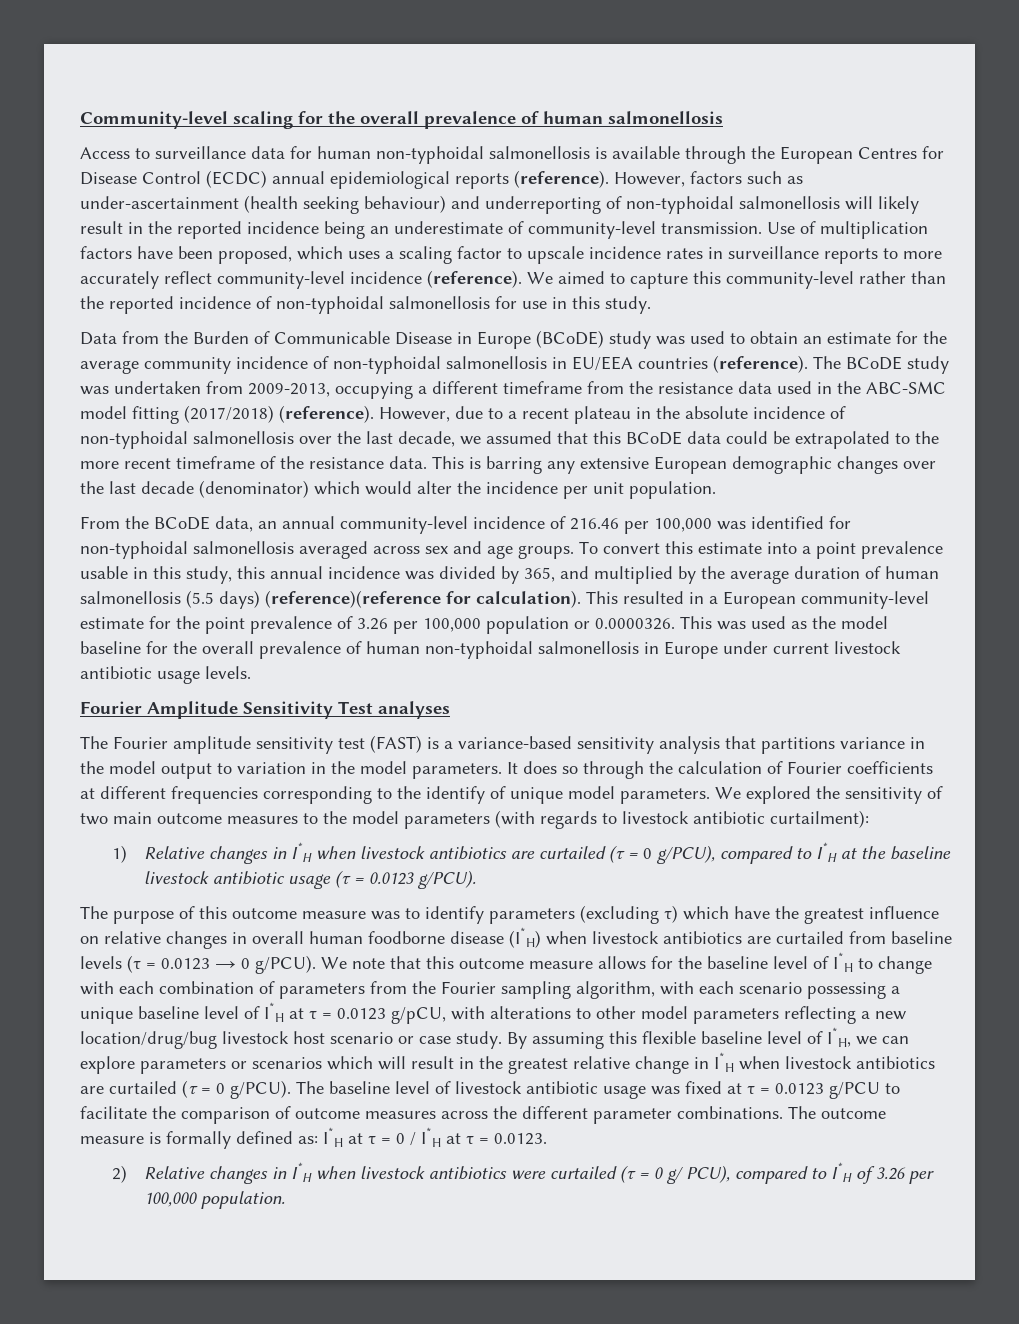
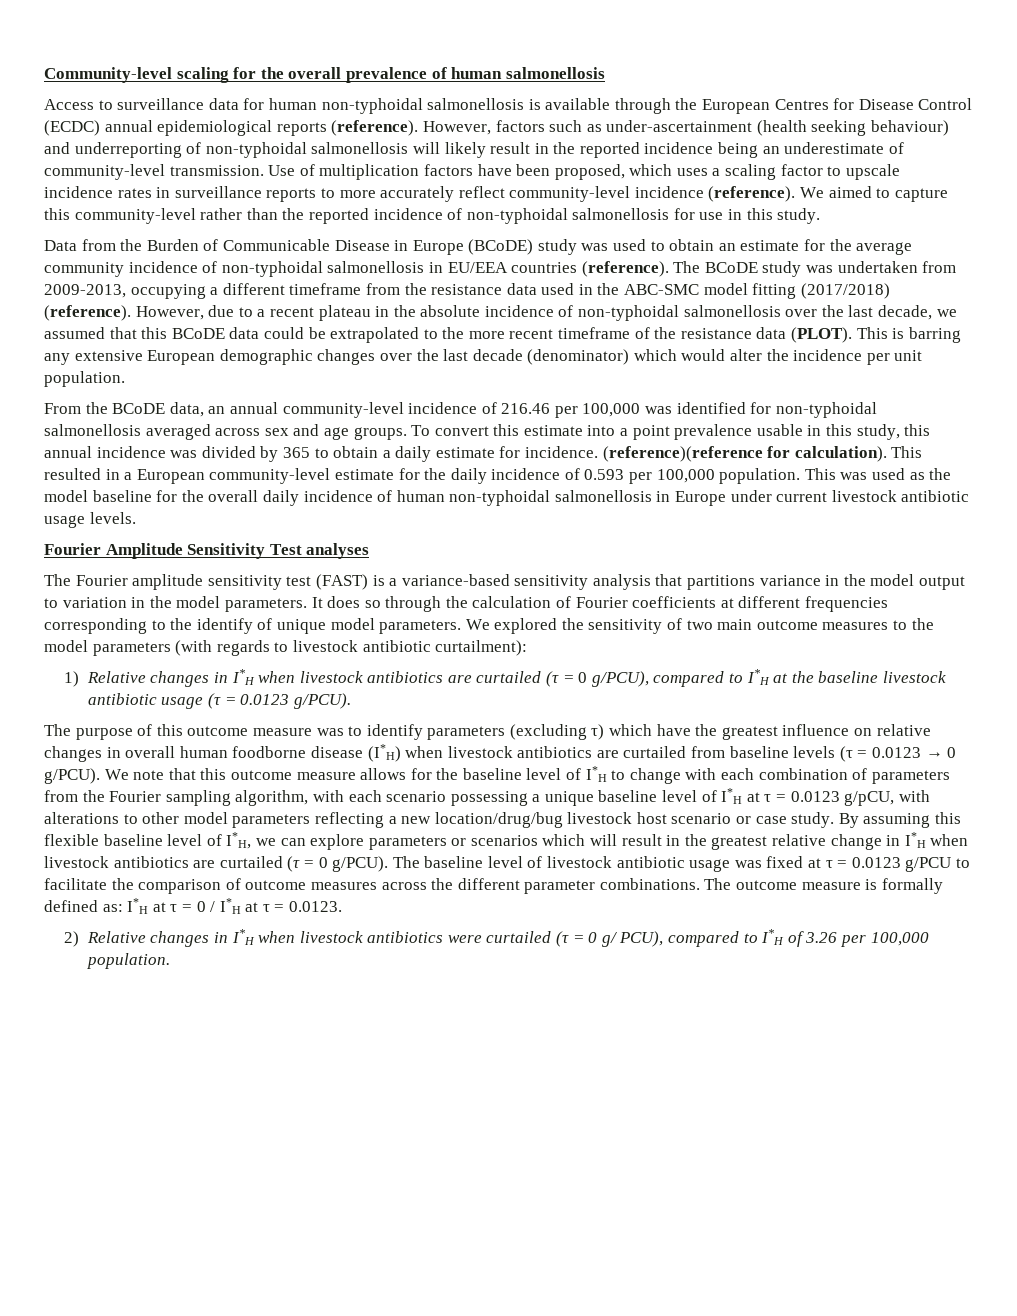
- However, due to a recent plateau in the absolute incidence of non-typhoidal salmonellosis over the last decade, we assumed that this BCoDE data could be extrapolated to the more recent timeframe of the resistance data.
+ However, due to a recent plateau in the absolute incidence of non-typhoidal salmonellosis over the last decade, we assumed that this BCoDE data could be extrapolated to the more recent timeframe of the resistance data (PLOT).
- To convert this estimate into a point prevalence usable in this study, this annual incidence was divided by 365, and multiplied by the average duration of human salmonellosis (5.5 days) (reference)(reference for calculation).
+ To convert this estimate into a point prevalence usable in this study, this annual incidence was divided by 365 to obtain a daily estimate for incidence. (reference)(reference for calculation).
- This resulted in a European community-level estimate for the point prevalence of 3.26 per 100,000 population or 0.0000326. This was used as the model baseline for the overall prevalence of human non-typhoidal salmonellosis in Europe under current livestock antibiotic usage levels.
+ This resulted in a European community-level estimate for the daily incidence of 0.593 per 100,000 population. This was used as the model baseline for the overall daily incidence of human non-typhoidal salmonellosis in Europe under current livestock antibiotic usage levels.

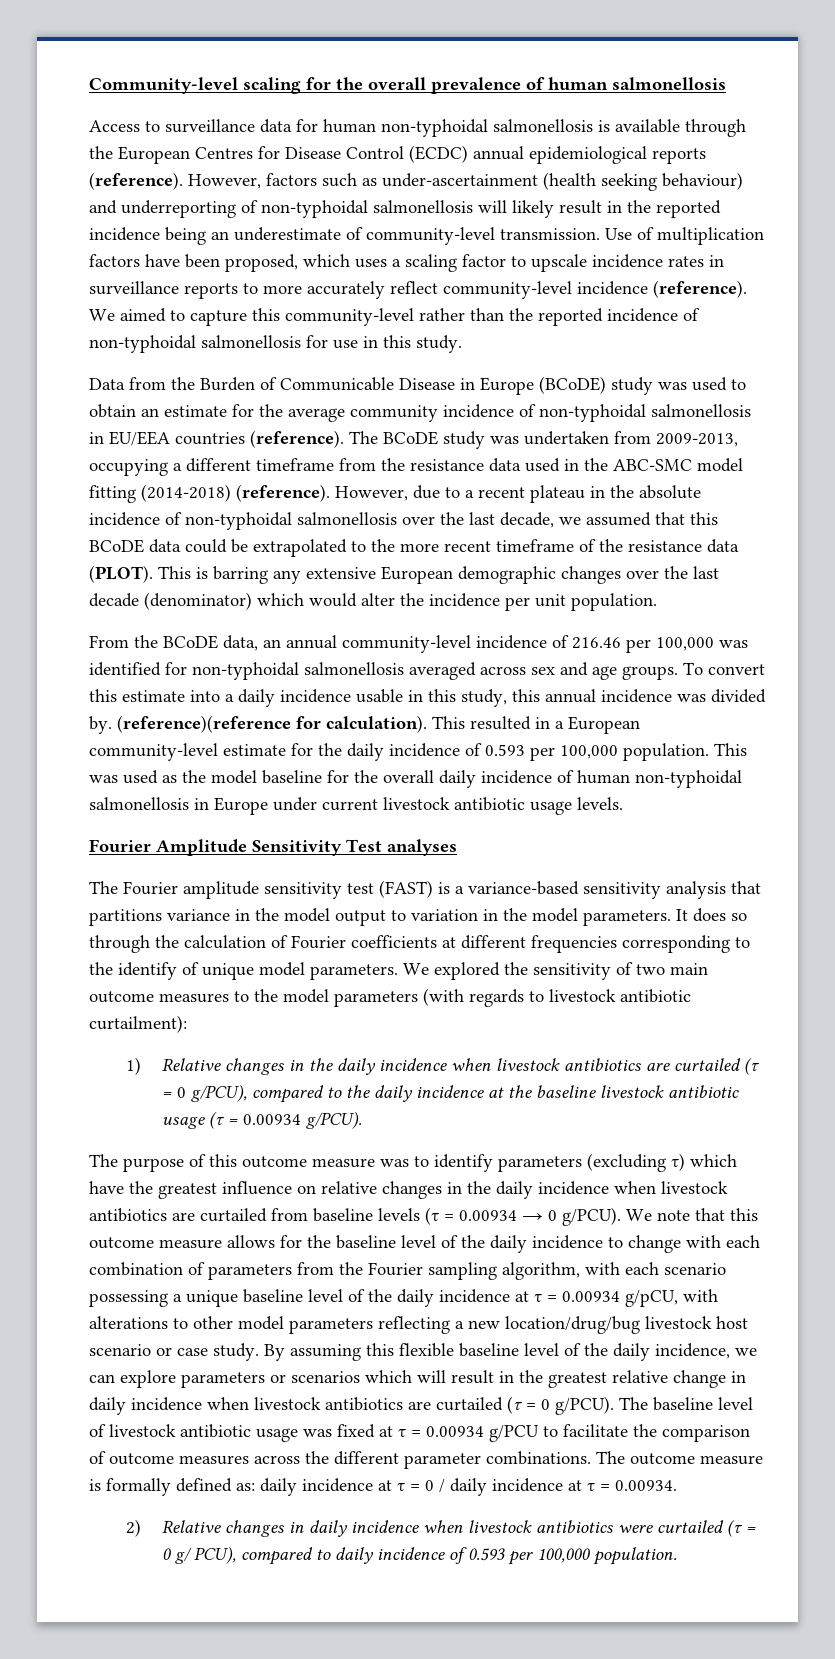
- The BCoDE study was undertaken from 2009-2013, occupying a different timeframe from the resistance data used in the ABC-SMC model fitting (2017/2018) (reference).
+ The BCoDE study was undertaken from 2009-2013, occupying a different timeframe from the resistance data used in the ABC-SMC model fitting (2014-2018) (reference).
- To convert this estimate into a point prevalence usable in this study, this annual incidence was divided by 365 to obtain a daily estimate for incidence.
+ To convert this estimate into a daily incidence usable in this study, this annual incidence was divided by.
- 1) Relative changes in I*H when livestock antibiotics are curtailed (τ = 0 g/PCU), compared to I*H at the baseline livestock antibiotic usage (τ = 0.0123 g/PCU).
+ 1) Relative changes in the daily incidence when livestock antibiotics are curtailed (τ = 0 g/PCU), compared to the daily incidence at the baseline livestock antibiotic usage (τ = 0.00934 g/PCU).
- The purpose of this outcome measure was to identify parameters (excluding τ) which have the greatest influence on relative changes in overall human foodborne disease (I*H) when livestock antibiotics are curtailed from baseline levels (τ = 0.0123 → 0 g/PCU).
+ The purpose of this outcome measure was to identify parameters (excluding τ) which have the greatest influence on relative changes in the daily incidence when livestock antibiotics are curtailed from baseline levels (τ = 0.00934 → 0 g/PCU).
- We note that this outcome measure allows for the baseline level of I*H to change with each combination of parameters from the Fourier sampling algorithm, with each scenario possessing a unique baseline level of I*H at τ = 0.0123 g/pCU, with alterations to other model parameters reflecting a new location/drug/bug livestock host scenario or case study.
+ We note that this outcome measure allows for the baseline level of the daily incidence to change with each combination of parameters from the Fourier sampling algorithm, with each scenario possessing a unique baseline level of the daily incidence at τ = 0.00934 g/pCU, with alterations to other model parameters reflecting a new location/drug/bug livestock host scenario or case study.
- By assuming this flexible baseline level of I*H, we can explore parameters or scenarios which will result in the greatest relative change in I*H when livestock antibiotics are curtailed (τ = 0 g/PCU).
+ By assuming this flexible baseline level of the daily incidence, we can explore parameters or scenarios which will result in the greatest relative change in daily incidence when livestock antibiotics are curtailed (τ = 0 g/PCU).
- The baseline level of livestock antibiotic usage was fixed at τ = 0.0123 g/PCU to facilitate the comparison of outcome measures across the different parameter combinations.
+ The baseline level of livestock antibiotic usage was fixed at τ = 0.00934 g/PCU to facilitate the comparison of outcome measures across the different parameter combinations.
- The outcome measure is formally defined as: I*H at τ = 0 / I*H at τ = 0.0123.
+ The outcome measure is formally defined as: daily incidence at τ = 0 / daily incidence at τ = 0.00934.
- 2) Relative changes in I*H when livestock antibiotics were curtailed (τ = 0 g/ PCU), compared to I*H of 3.26 per 100,000 population.
+ 2) Relative changes in daily incidence when livestock antibiotics were curtailed (τ = 0 g/ PCU), compared to daily incidence of 0.593 per 100,000 population.

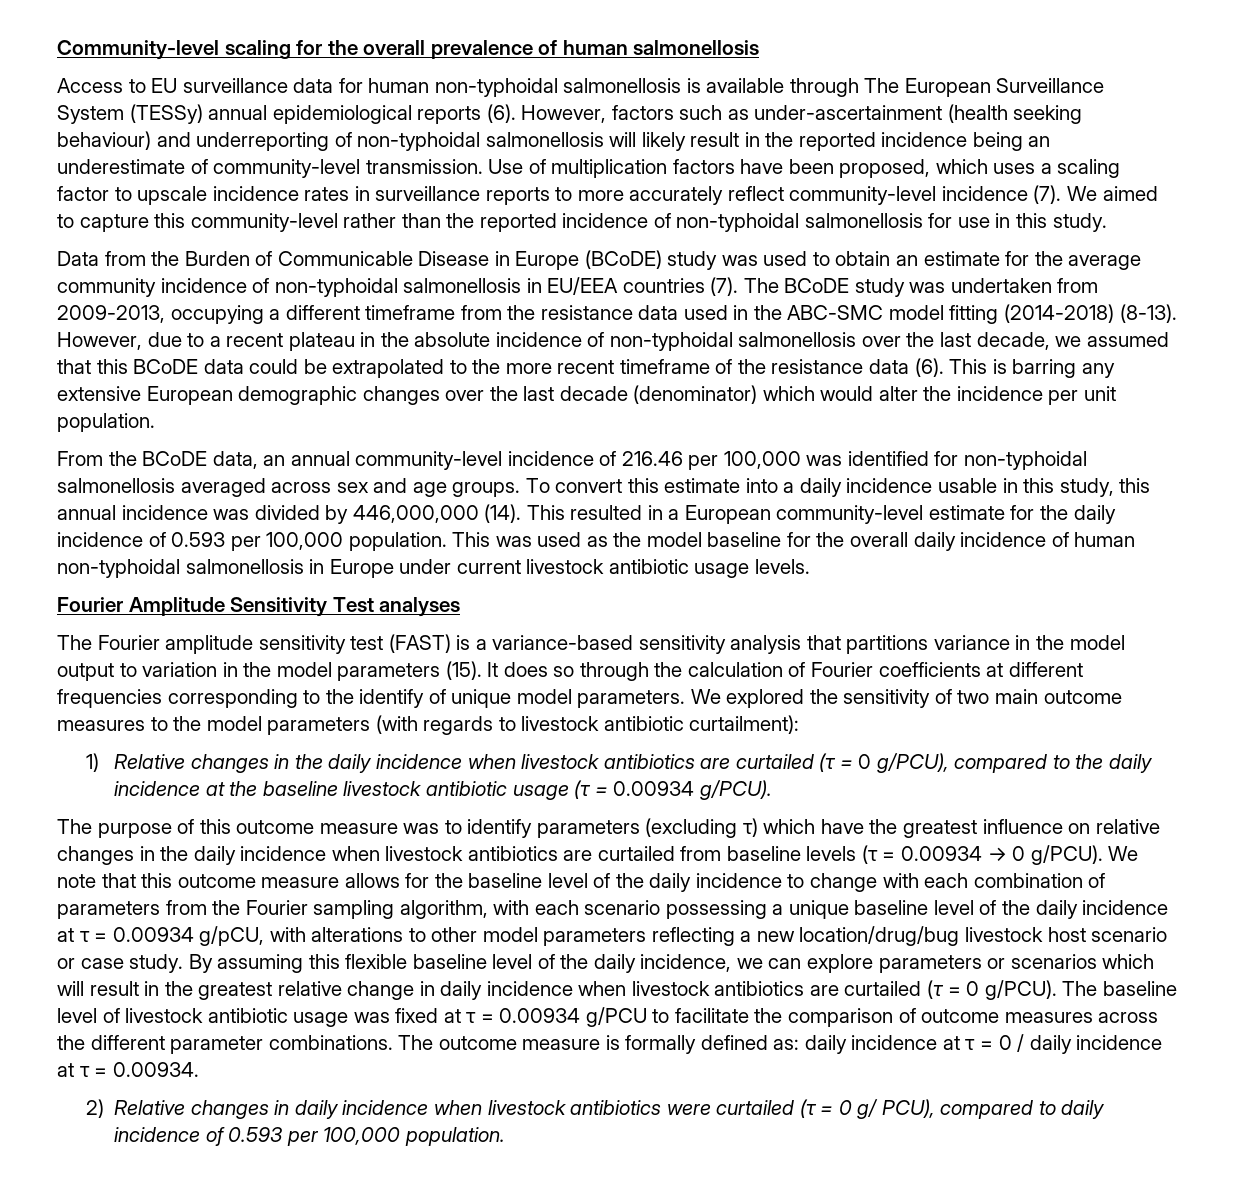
- Access to surveillance data for human non-typhoidal salmonellosis is available through the European Centres for Disease Control (ECDC) annual epidemiological reports (reference).
+ Access to EU surveillance data for human non-typhoidal salmonellosis is available through The European Surveillance System (TESSy) annual epidemiological reports (6).
- Use of multiplication factors have been proposed, which uses a scaling factor to upscale incidence rates in surveillance reports to more accurately reflect community-level incidence (reference).
+ Use of multiplication factors have been proposed, which uses a scaling factor to upscale incidence rates in surveillance reports to more accurately reflect community-level incidence (7).
- Data from the Burden of Communicable Disease in Europe (BCoDE) study was used to obtain an estimate for the average community incidence of non-typhoidal salmonellosis in EU/EEA countries (reference).
+ Data from the Burden of Communicable Disease in Europe (BCoDE) study was used to obtain an estimate for the average community incidence of non-typhoidal salmonellosis in EU/EEA countries (7).
- The BCoDE study was undertaken from 2009-2013, occupying a different timeframe from the resistance data used in the ABC-SMC model fitting (2014-2018) (reference).
+ The BCoDE study was undertaken from 2009-2013, occupying a different timeframe from the resistance data used in the ABC-SMC model fitting (2014-2018) (8-13).
- However, due to a recent plateau in the absolute incidence of non-typhoidal salmonellosis over the last decade, we assumed that this BCoDE data could be extrapolated to the more recent timeframe of the resistance data (PLOT).
+ However, due to a recent plateau in the absolute incidence of non-typhoidal salmonellosis over the last decade, we assumed that this BCoDE data could be extrapolated to the more recent timeframe of the resistance data (6).
- To convert this estimate into a daily incidence usable in this study, this annual incidence was divided by. (reference)(reference for calculation).
+ To convert this estimate into a daily incidence usable in this study, this annual incidence was divided by 446,000,000 (14).
- The Fourier amplitude sensitivity test (FAST) is a variance-based sensitivity analysis that partitions variance in the model output to variation in the model parameters.
+ The Fourier amplitude sensitivity test (FAST) is a variance-based sensitivity analysis that partitions variance in the model output to variation in the model parameters (15).

